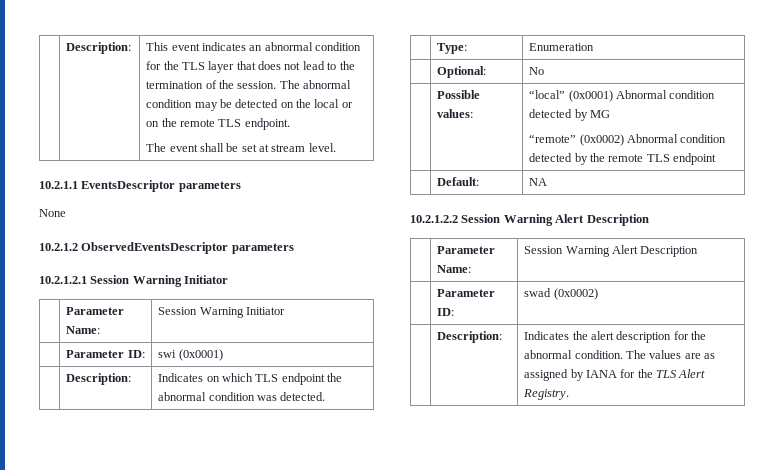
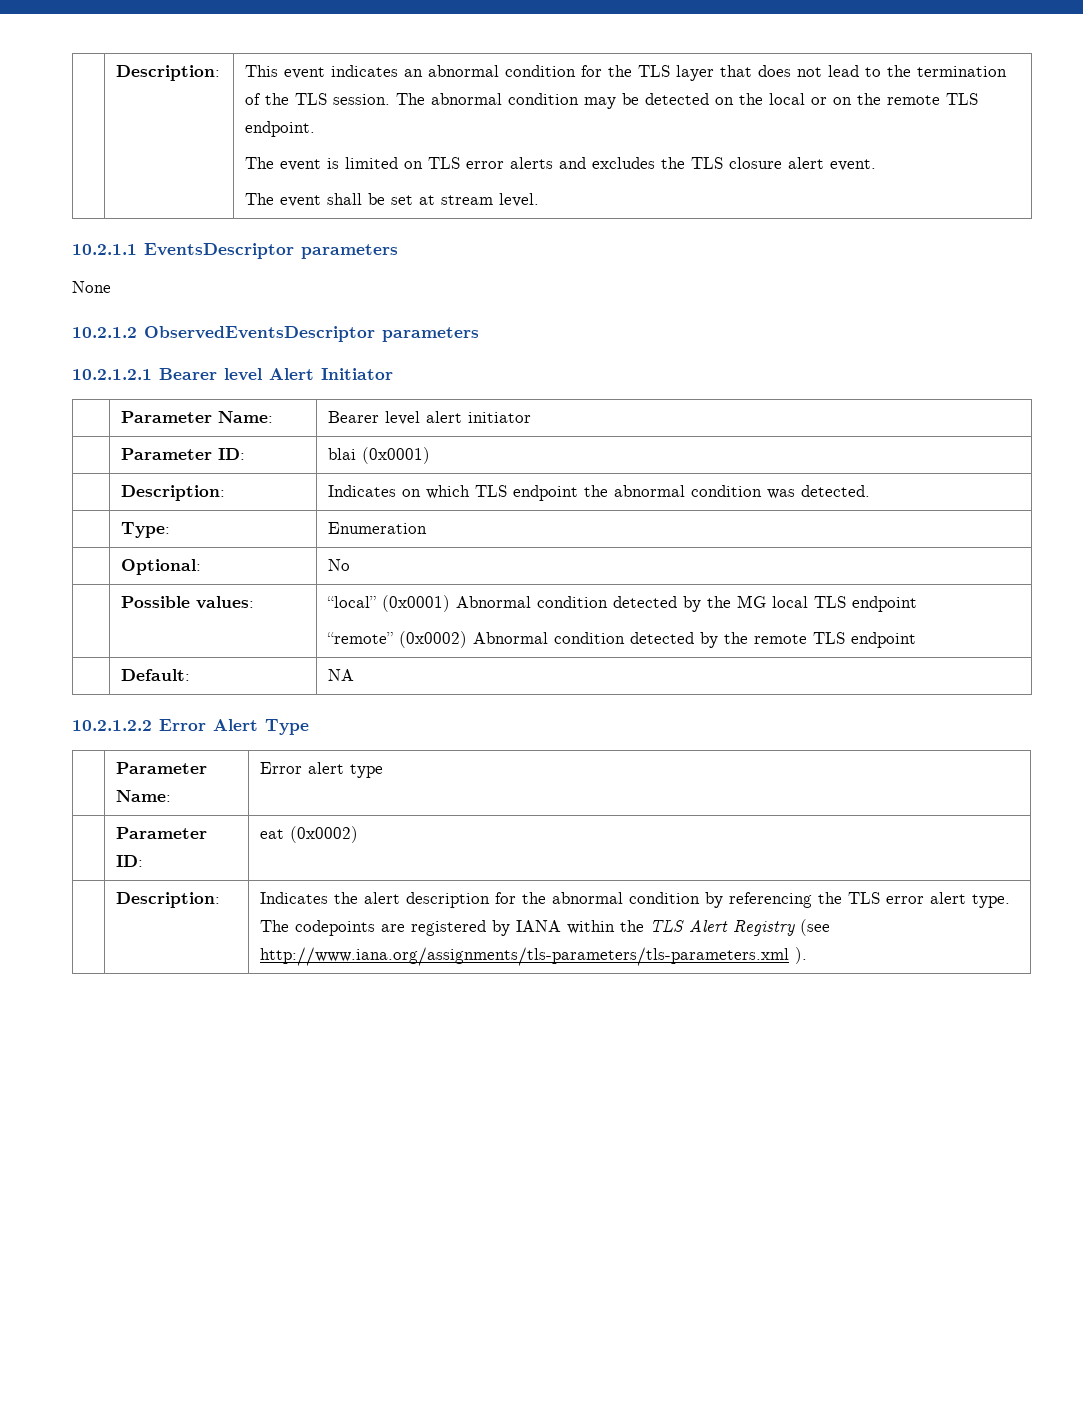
- This event indicates an abnormal condition for the TLS layer that does not lead to the termination of the session.
+ This event indicates an abnormal condition for the TLS layer that does not lead to the termination of the TLS session.
+ The event is limited on TLS error alerts and excludes the TLS closure alert event.
- 10.2.1.2.1 Session Warning Initiator
+ 10.2.1.2.1 Bearer level Alert Initiator
- | Parameter Name: | Session Warning Initiator
- | Parameter ID: | swi (0x0001)
+ | Parameter Name: | Bearer level alert initiator
+ | Parameter ID: | blai (0x0001)
- | Possible values: | “local” (0x0001) Abnormal condition detected by MG
+ | Possible values: | “local” (0x0001) Abnormal condition detected by the MG local TLS endpoint
- 10.2.1.2.2 Session Warning Alert Description
- | Parameter Name: | Session Warning Alert Description
- | Parameter ID: | swad (0x0002)
+ 10.2.1.2.2 Error Alert Type
+ | Parameter Name: | Error alert type
+ | Parameter ID: | eat (0x0002)
- | Description: | Indicates the alert description for the abnormal condition. The values are as assigned by IANA for the TLS Alert Registry.
+ | Description: | Indicates the alert description for the abnormal condition by referencing the TLS error alert type. The codepoints are registered by IANA within the TLS Alert Registry (see http://www.iana.org/assignments/tls-parameters/tls-parameters.xml ).

